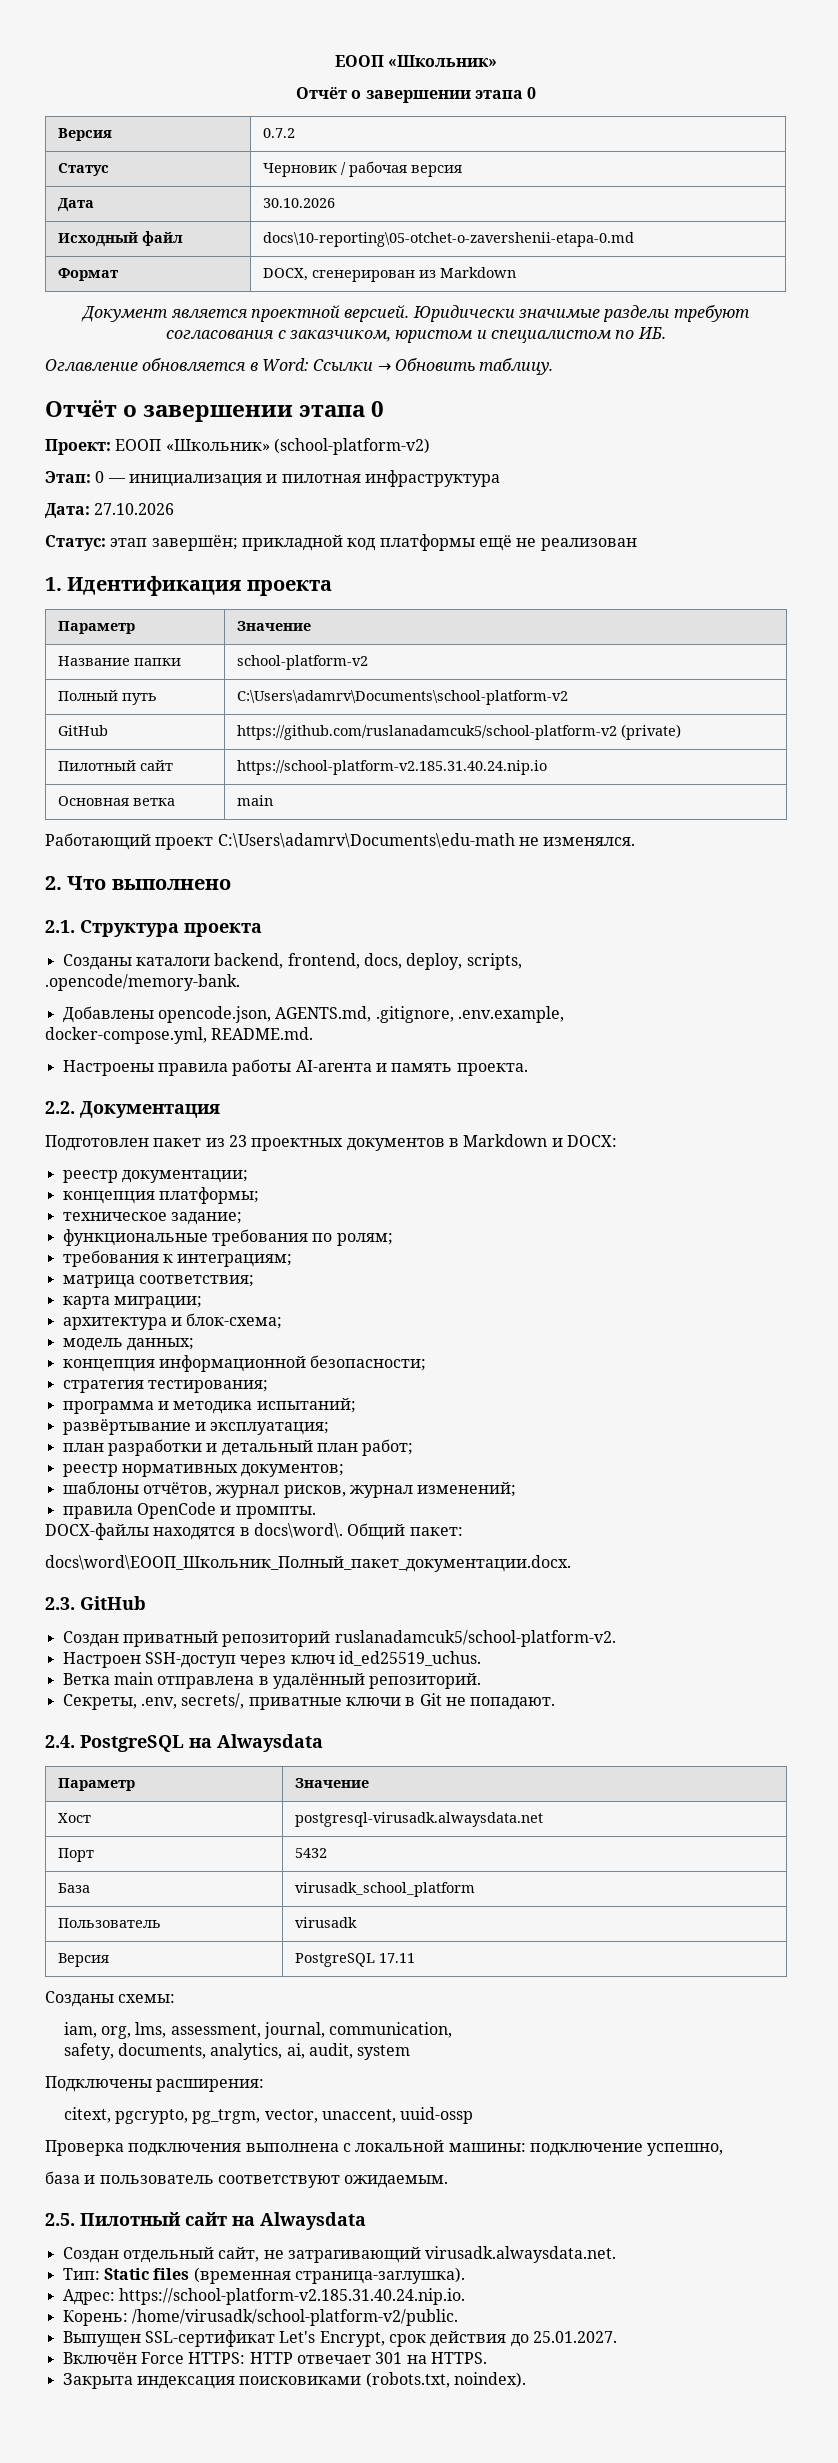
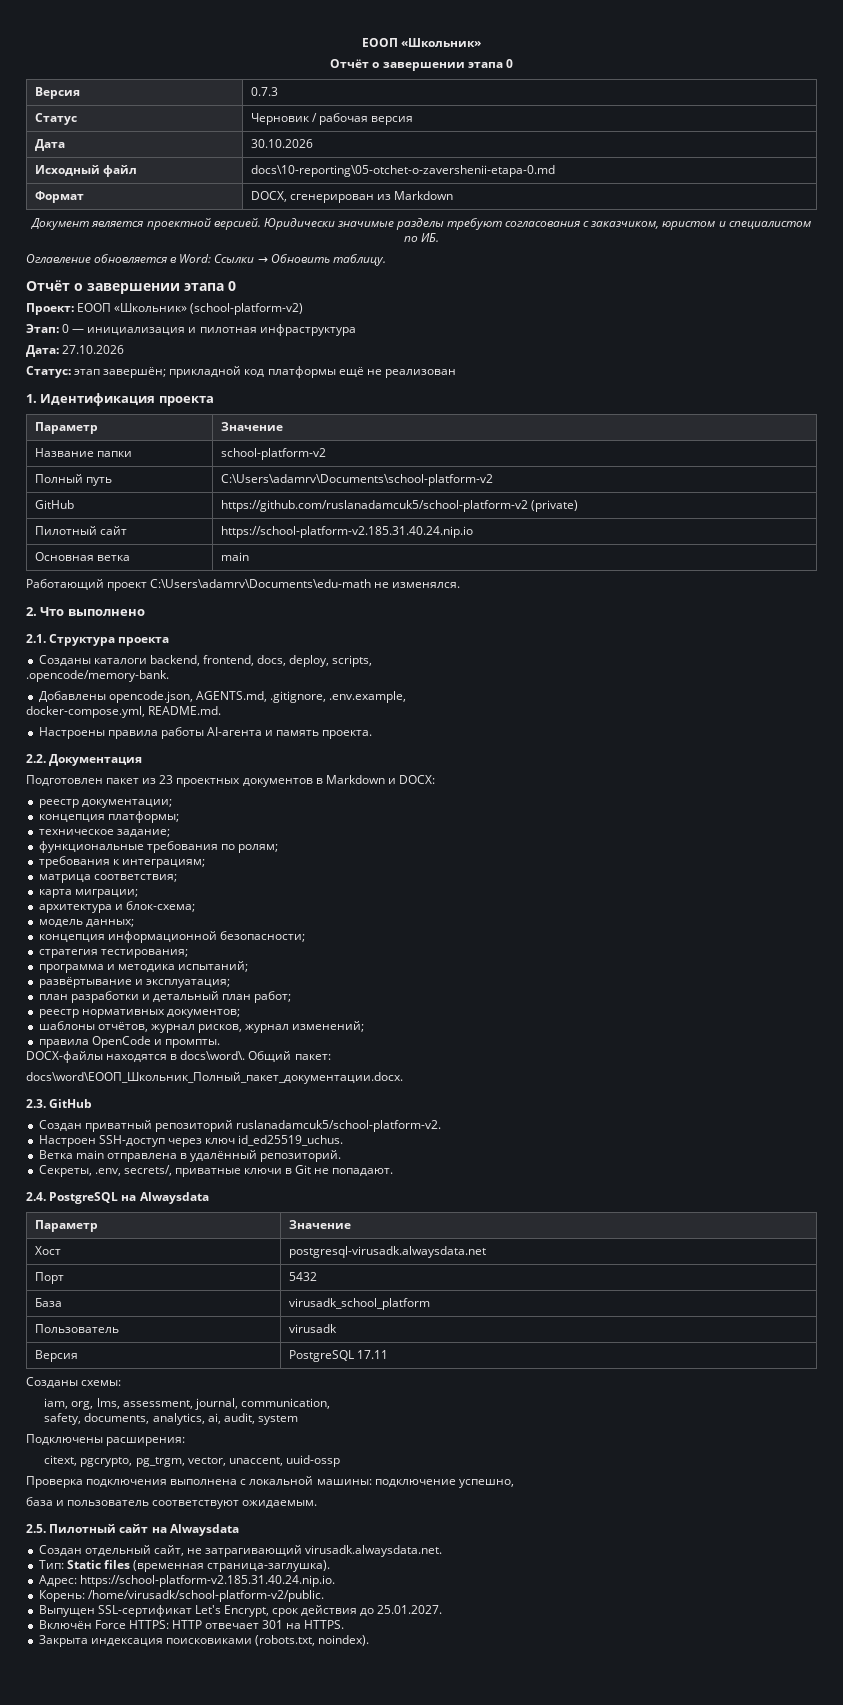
- Версия | 0.7.2
+ Версия | 0.7.3

